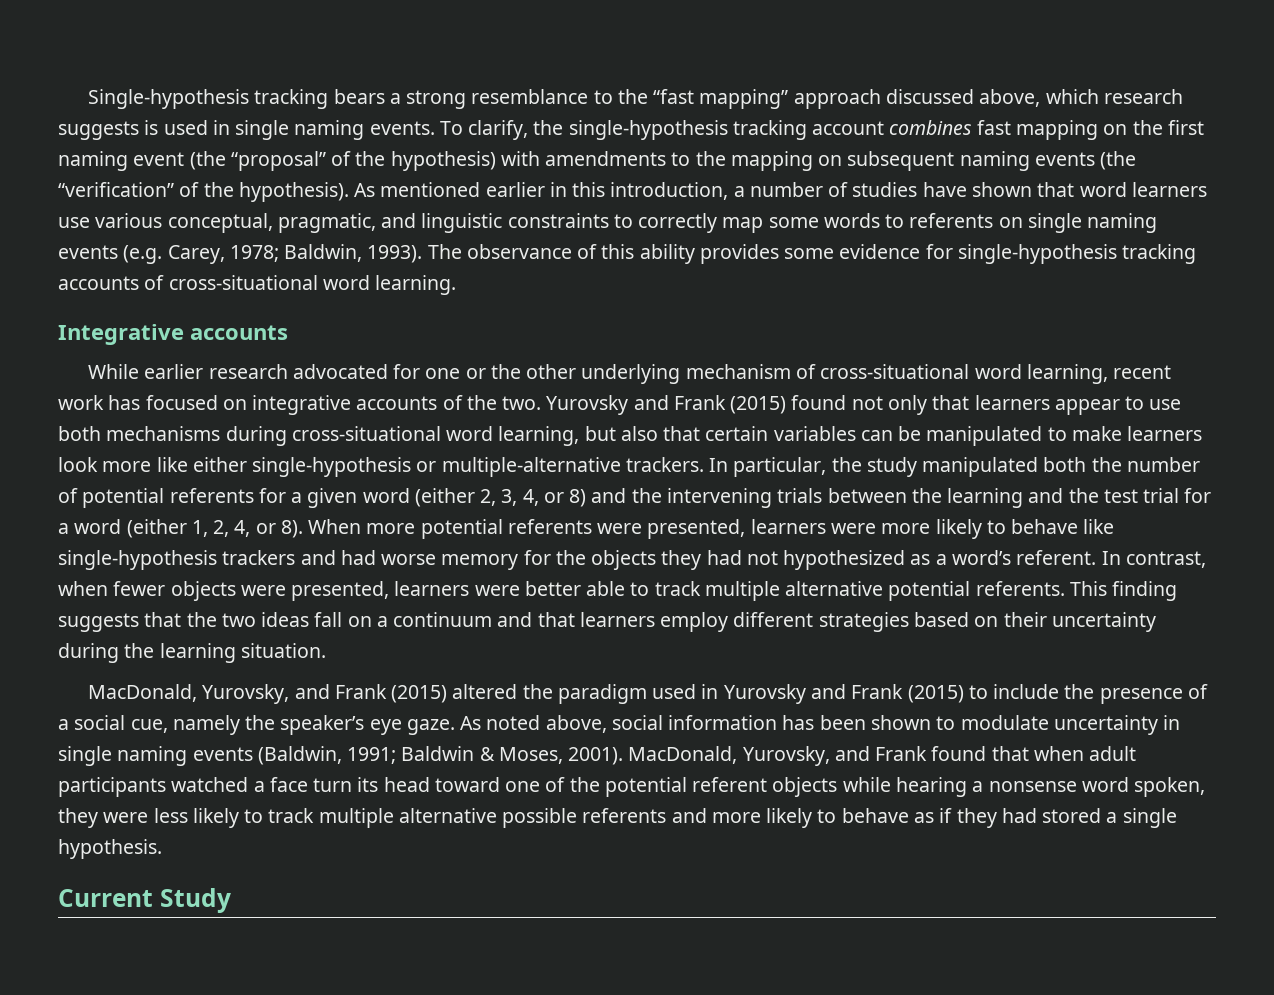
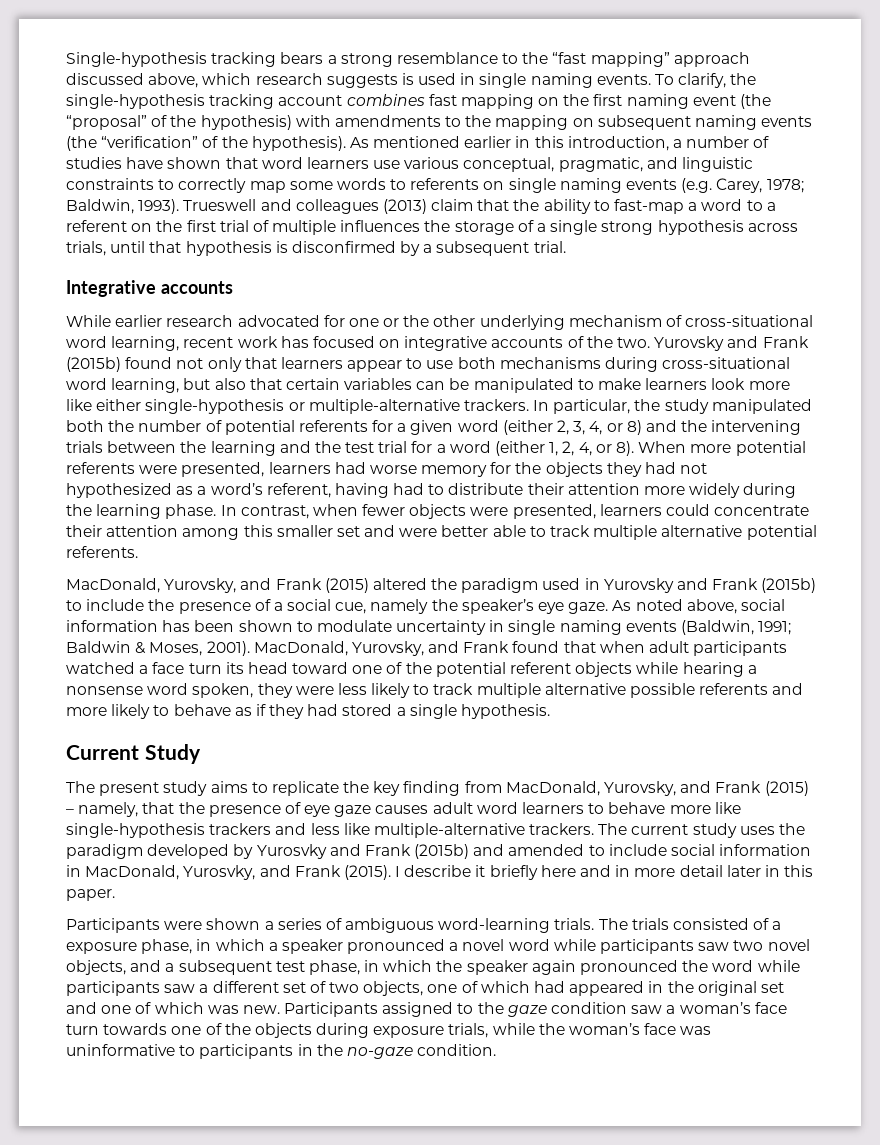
- The observance of this ability provides some evidence for single-hypothesis tracking accounts of cross-situational word learning.
+ Trueswell and colleagues (2013) claim that the ability to fast-map a word to a referent on the first trial of multiple influences the storage of a single strong hypothesis across trials, until that hypothesis is disconfirmed by a subsequent trial.
- Yurovsky and Frank (2015) found not only that learners appear to use both mechanisms during cross-situational word learning, but also that certain variables can be manipulated to make learners look more like either single-hypothesis or multiple-alternative trackers.
+ Yurovsky and Frank (2015b) found not only that learners appear to use both mechanisms during cross-situational word learning, but also that certain variables can be manipulated to make learners look more like either single-hypothesis or multiple-alternative trackers.
- When more potential referents were presented, learners were more likely to behave like single-hypothesis trackers and had worse memory for the objects they had not hypothesized as a word’s referent.
+ When more potential referents were presented, learners had worse memory for the objects they had not hypothesized as a word’s referent, having had to distribute their attention more widely during the learning phase.
- In contrast, when fewer objects were presented, learners were better able to track multiple alternative potential referents. This finding suggests that the two ideas fall on a continuum and that learners employ different strategies based on their uncertainty during the learning situation.
+ In contrast, when fewer objects were presented, learners could concentrate their attention among this smaller set and were better able to track multiple alternative potential referents.
- MacDonald, Yurovsky, and Frank (2015) altered the paradigm used in Yurovsky and Frank (2015) to include the presence of a social cue, namely the speaker’s eye gaze.
+ MacDonald, Yurovsky, and Frank (2015) altered the paradigm used in Yurovsky and Frank (2015b) to include the presence of a social cue, namely the speaker’s eye gaze.
+ The present study aims to replicate the key finding from MacDonald, Yurovsky, and Frank (2015) – namely, that the presence of eye gaze causes adult word learners to behave more like single-hypothesis trackers and less like multiple-alternative trackers. The current study uses the paradigm developed by Yurosvky and Frank (2015b) and amended to include social information in MacDonald, Yurosvky, and Frank (2015). I describe it briefly here and in more detail later in this paper.
+ Participants were shown a series of ambiguous word-learning trials. The trials consisted of a exposure phase, in which a speaker pronounced a novel word while participants saw two novel objects, and a subsequent test phase, in which the speaker again pronounced the word while participants saw a different set of two objects, one of which had appeared in the original set and one of which was new. Participants assigned to the gaze condition saw a woman’s face turn towards one of the objects during exposure trials, while the woman’s face was uninformative to participants in the no-gaze condition.

